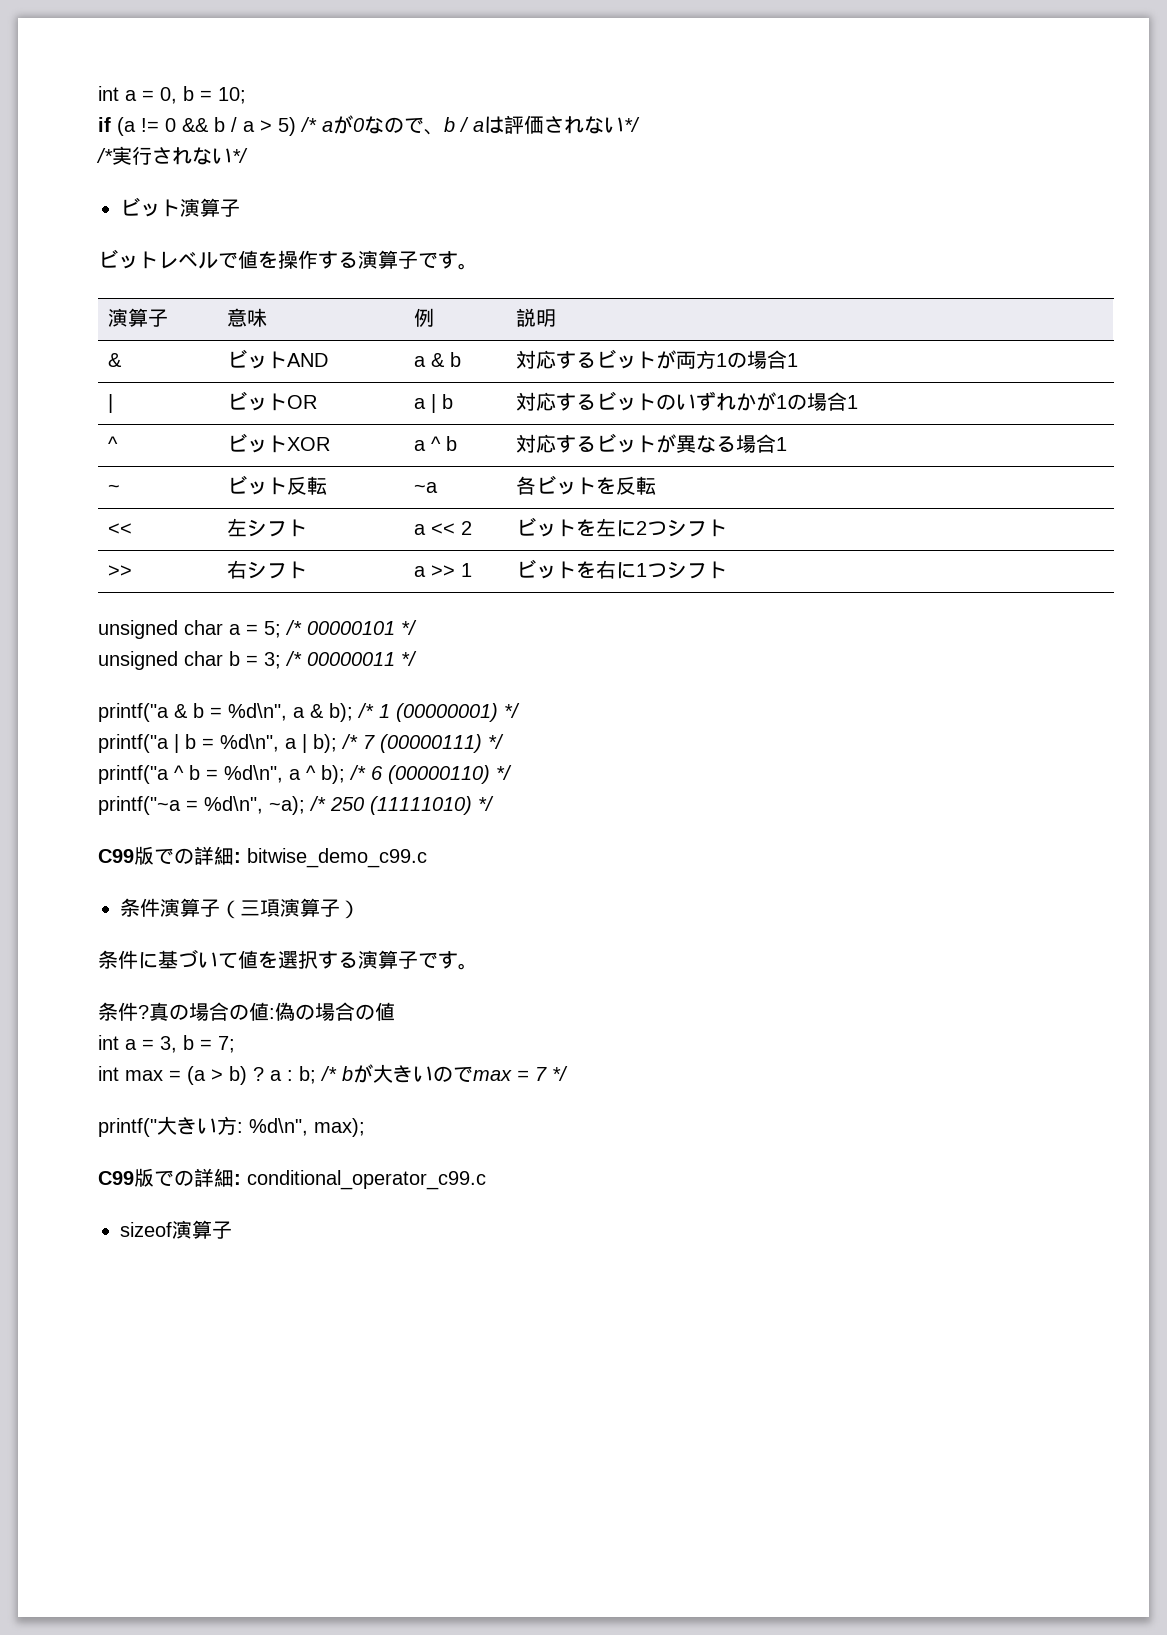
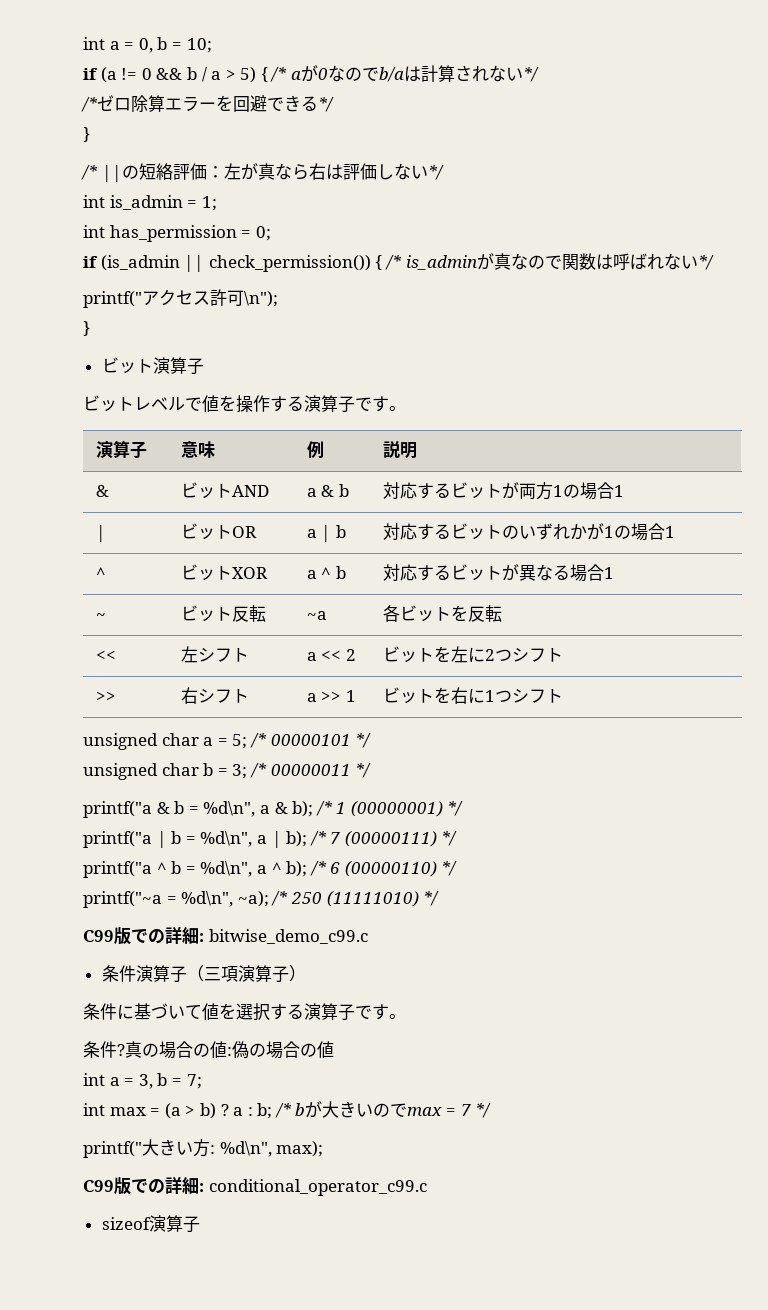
- if (a != 0 && b / a > 5) /* aが0なので、b / aは評価されない*/
+ if (a != 0 && b / a > 5) { /* aが0なのでb/aは計算されない*/
- /*実行されない*/
+ /*ゼロ除算エラーを回避できる*/
+ }
+ /* ||の短絡評価：左が真なら右は評価しない*/
+ int is_admin = 1;
+ int has_permission = 0;
+ if (is_admin || check_permission()) { /* is_adminが真なので関数は呼ばれない*/
+ printf("アクセス許可\n");
+ }

